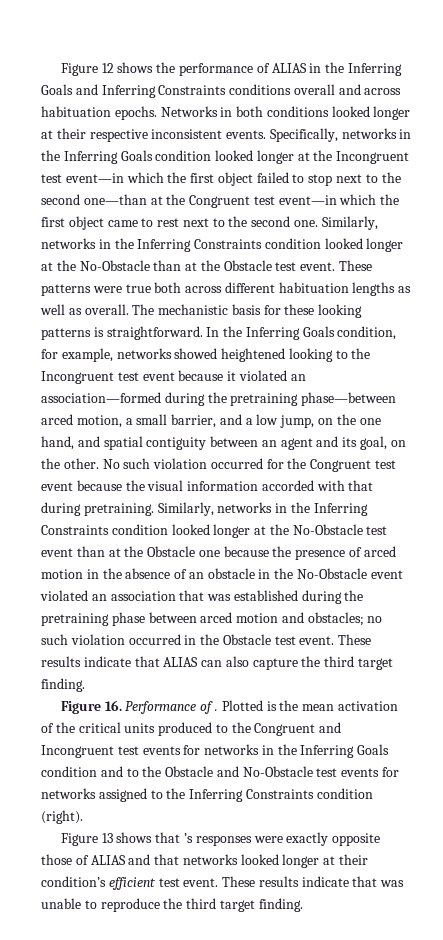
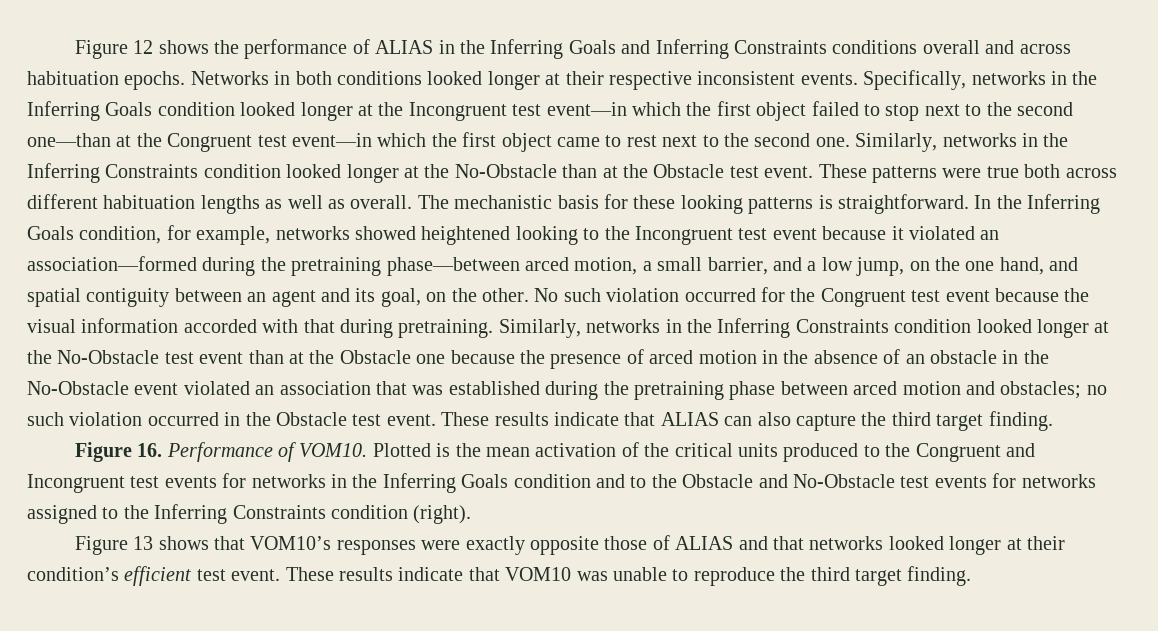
- Figure 16. Performance of .
+ Figure 16. Performance of VOM10.
- Figure 13 shows that ’s responses were exactly opposite those of ALIAS and that networks looked longer at their condition’s efficient test event.
+ Figure 13 shows that VOM10’s responses were exactly opposite those of ALIAS and that networks looked longer at their condition’s efficient test event.
- These results indicate that was unable to reproduce the third target finding.
+ These results indicate that VOM10 was unable to reproduce the third target finding.

